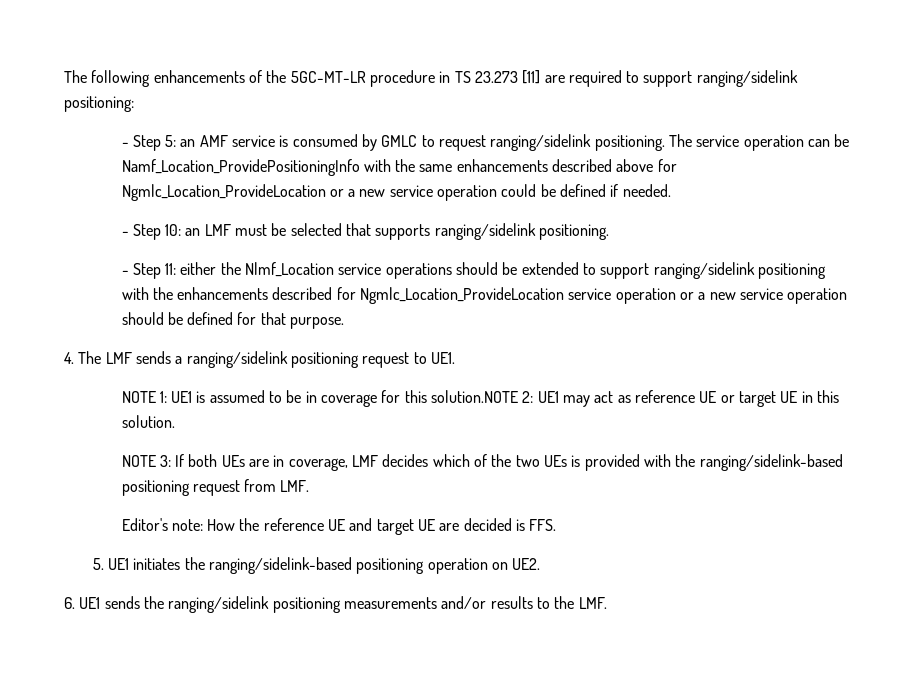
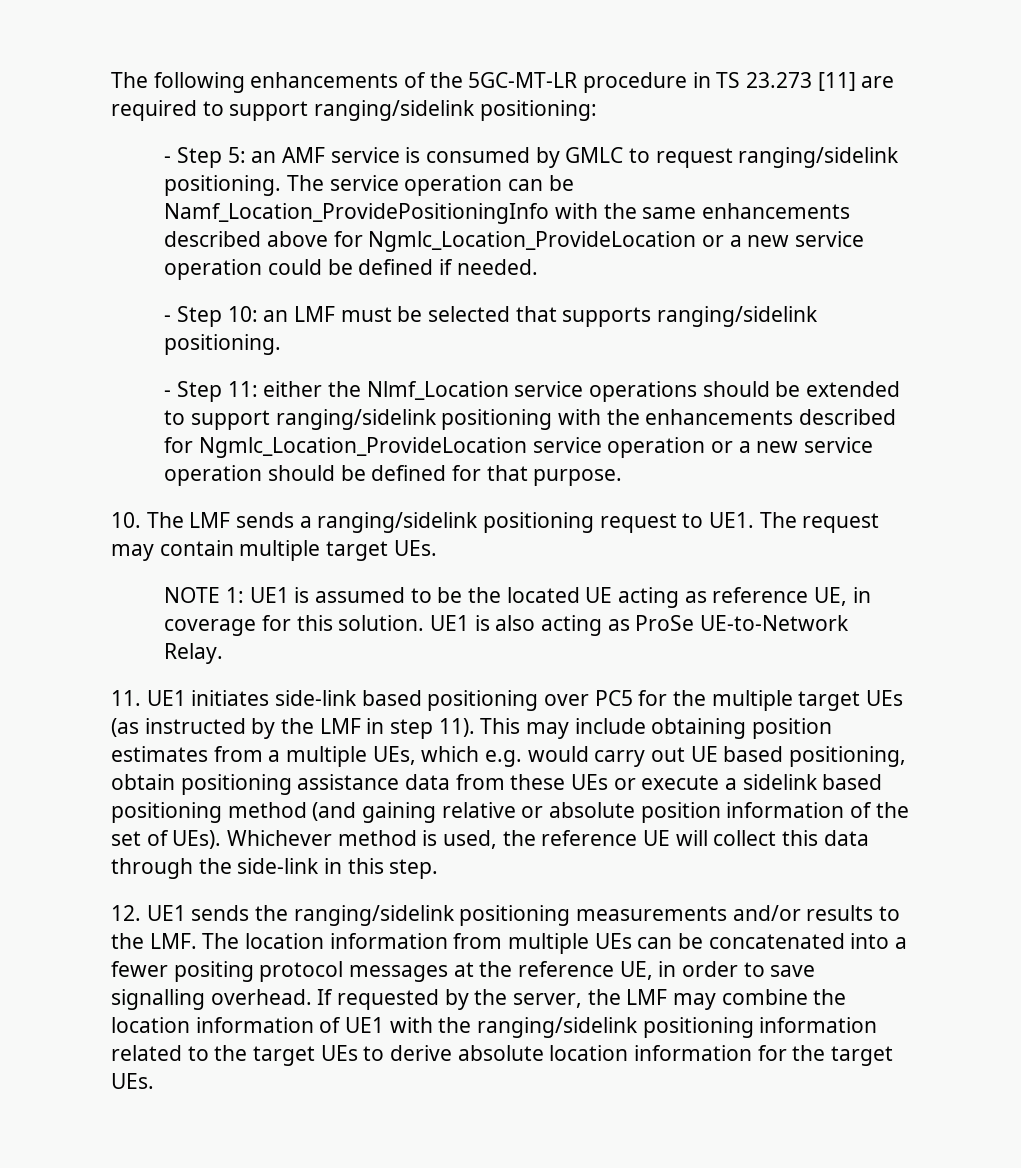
- 4. The LMF sends a ranging/sidelink positioning request to UE1.
+ 10. The LMF sends a ranging/sidelink positioning request to UE1. The request may contain multiple target UEs.
- NOTE 1: UE1 is assumed to be in coverage for this solution.NOTE 2: UE1 may act as reference UE or target UE in this solution.
- NOTE 3: If both UEs are in coverage, LMF decides which of the two UEs is provided with the ranging/sidelink-based positioning request from LMF.
- Editor's note: How the reference UE and target UE are decided is FFS.
- 5. UE1 initiates the ranging/sidelink-based positioning operation on UE2.
- 6. UE1 sends the ranging/sidelink positioning measurements and/or results to the LMF.
+ NOTE 1: UE1 is assumed to be the located UE acting as reference UE, in coverage for this solution. UE1 is also acting as ProSe UE-to-Network Relay.
+ 11. UE1 initiates side-link based positioning over PC5 for the multiple target UEs (as instructed by the LMF in step 11). This may include obtaining position estimates from a multiple UEs, which e.g. would carry out UE based positioning, obtain positioning assistance data from these UEs or execute a sidelink based positioning method (and gaining relative or absolute position information of the set of UEs). Whichever method is used, the reference UE will collect this data through the side-link in this step.
+ 12. UE1 sends the ranging/sidelink positioning measurements and/or results to the LMF. The location information from multiple UEs can be concatenated into a fewer positing protocol messages at the reference UE, in order to save signalling overhead. If requested by the server, the LMF may combine the location information of UE1 with the ranging/sidelink positioning information related to the target UEs to derive absolute location information for the target UEs.

